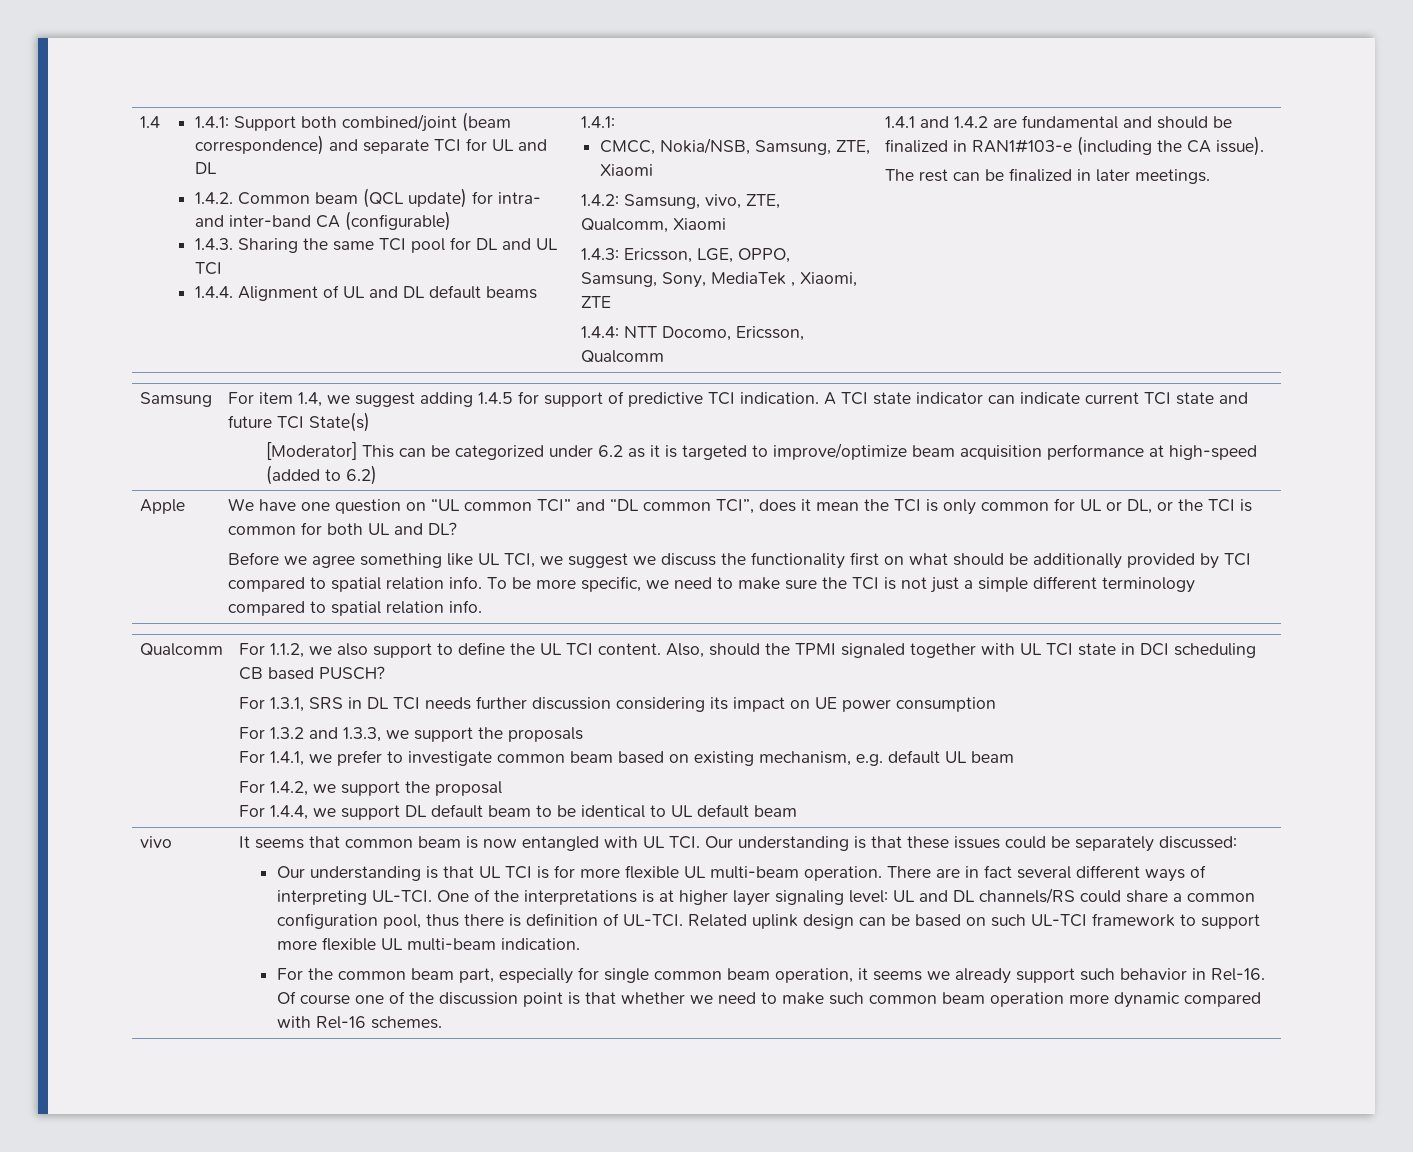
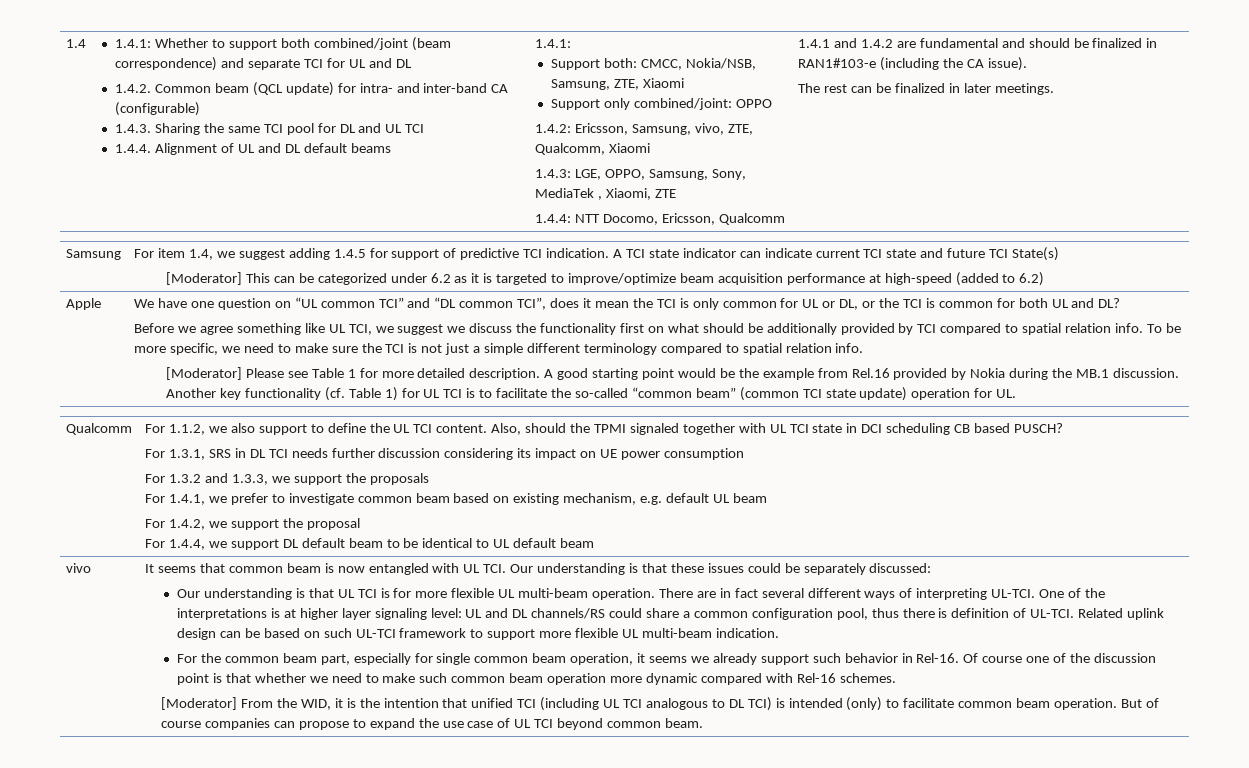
- 1.4.1: Support both combined/joint (beam correspondence) and separate TCI for UL and DL
+ 1.4.1: Whether to support both combined/joint (beam correspondence) and separate TCI for UL and DL
- CMCC, Nokia/NSB, Samsung, ZTE, Xiaomi
+ Support both: CMCC, Nokia/NSB, Samsung, ZTE, Xiaomi
+ Support only combined/joint: OPPO
- 1.4.2: Samsung, vivo, ZTE, Qualcomm, Xiaomi
+ 1.4.2: Ericsson, Samsung, vivo, ZTE, Qualcomm, Xiaomi
- 1.4.3: Ericsson, LGE, OPPO, Samsung, Sony, MediaTek , Xiaomi, ZTE
+ 1.4.3: LGE, OPPO, Samsung, Sony, MediaTek , Xiaomi, ZTE
+ [Moderator] Please see Table 1 for more detailed description. A good starting point would be the example from Rel.16 provided by Nokia during the MB.1 discussion. Another key functionality (cf. Table 1) for UL TCI is to facilitate the so-called “common beam” (common TCI state update) operation for UL.
+ [Moderator] From the WID, it is the intention that unified TCI (including UL TCI analogous to DL TCI) is intended (only) to facilitate common beam operation. But of course companies can propose to expand the use case of UL TCI beyond common beam.

